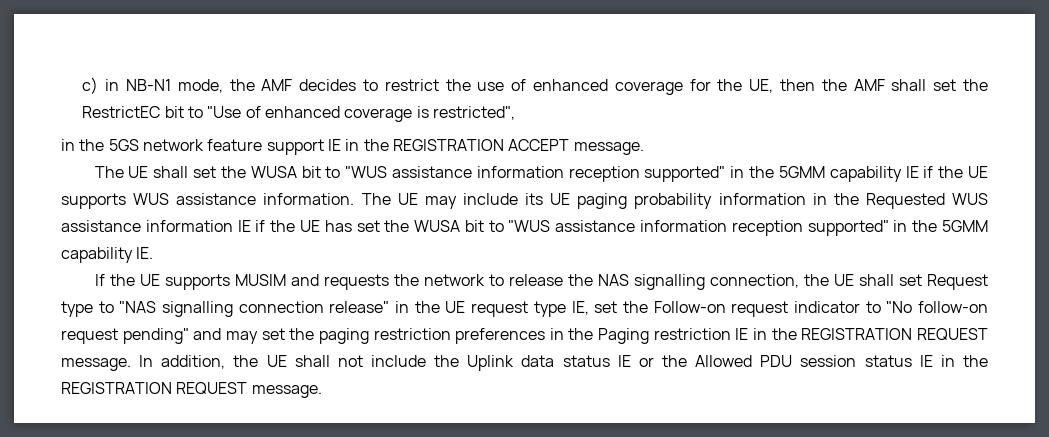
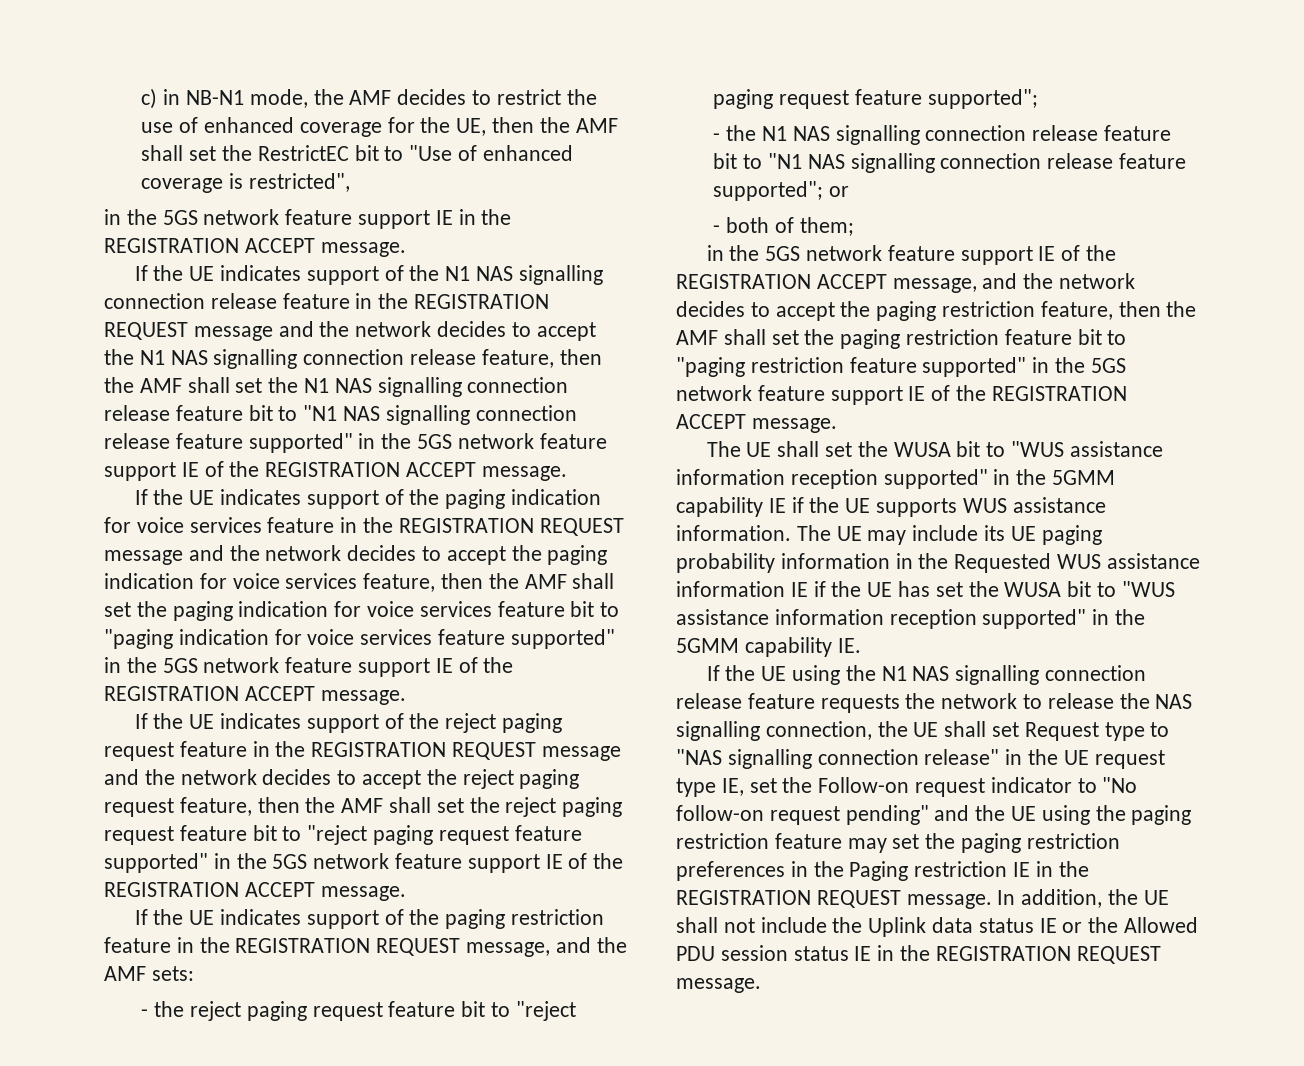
+ If the UE indicates support of the N1 NAS signalling connection release feature in the REGISTRATION REQUEST message and the network decides to accept the N1 NAS signalling connection release feature, then the AMF shall set the N1 NAS signalling connection release feature bit to "N1 NAS signalling connection release feature supported" in the 5GS network feature support IE of the REGISTRATION ACCEPT message.
+ If the UE indicates support of the paging indication for voice services feature in the REGISTRATION REQUEST message and the network decides to accept the paging indication for voice services feature, then the AMF shall set the paging indication for voice services feature bit to "paging indication for voice services feature supported" in the 5GS network feature support IE of the REGISTRATION ACCEPT message.
+ If the UE indicates support of the reject paging request feature in the REGISTRATION REQUEST message and the network decides to accept the reject paging request feature, then the AMF shall set the reject paging request feature bit to "reject paging request feature supported" in the 5GS network feature support IE of the REGISTRATION ACCEPT message.
+ If the UE indicates support of the paging restriction feature in the REGISTRATION REQUEST message, and the AMF sets:
+ - the reject paging request feature bit to "reject paging request feature supported";
+ - the N1 NAS signalling connection release feature bit to "N1 NAS signalling connection release feature supported"; or
+ - both of them;
+ in the 5GS network feature support IE of the REGISTRATION ACCEPT message, and the network decides to accept the paging restriction feature, then the AMF shall set the paging restriction feature bit to "paging restriction feature supported" in the 5GS network feature support IE of the REGISTRATION ACCEPT message.
- If the UE supports MUSIM and requests the network to release the NAS signalling connection, the UE shall set Request type to "NAS signalling connection release" in the UE request type IE, set the Follow-on request indicator to "No follow-on request pending" and may set the paging restriction preferences in the Paging restriction IE in the REGISTRATION REQUEST message.
+ If the UE using the N1 NAS signalling connection release feature requests the network to release the NAS signalling connection, the UE shall set Request type to "NAS signalling connection release" in the UE request type IE, set the Follow-on request indicator to "No follow-on request pending" and the UE using the paging restriction feature may set the paging restriction preferences in the Paging restriction IE in the REGISTRATION REQUEST message.

